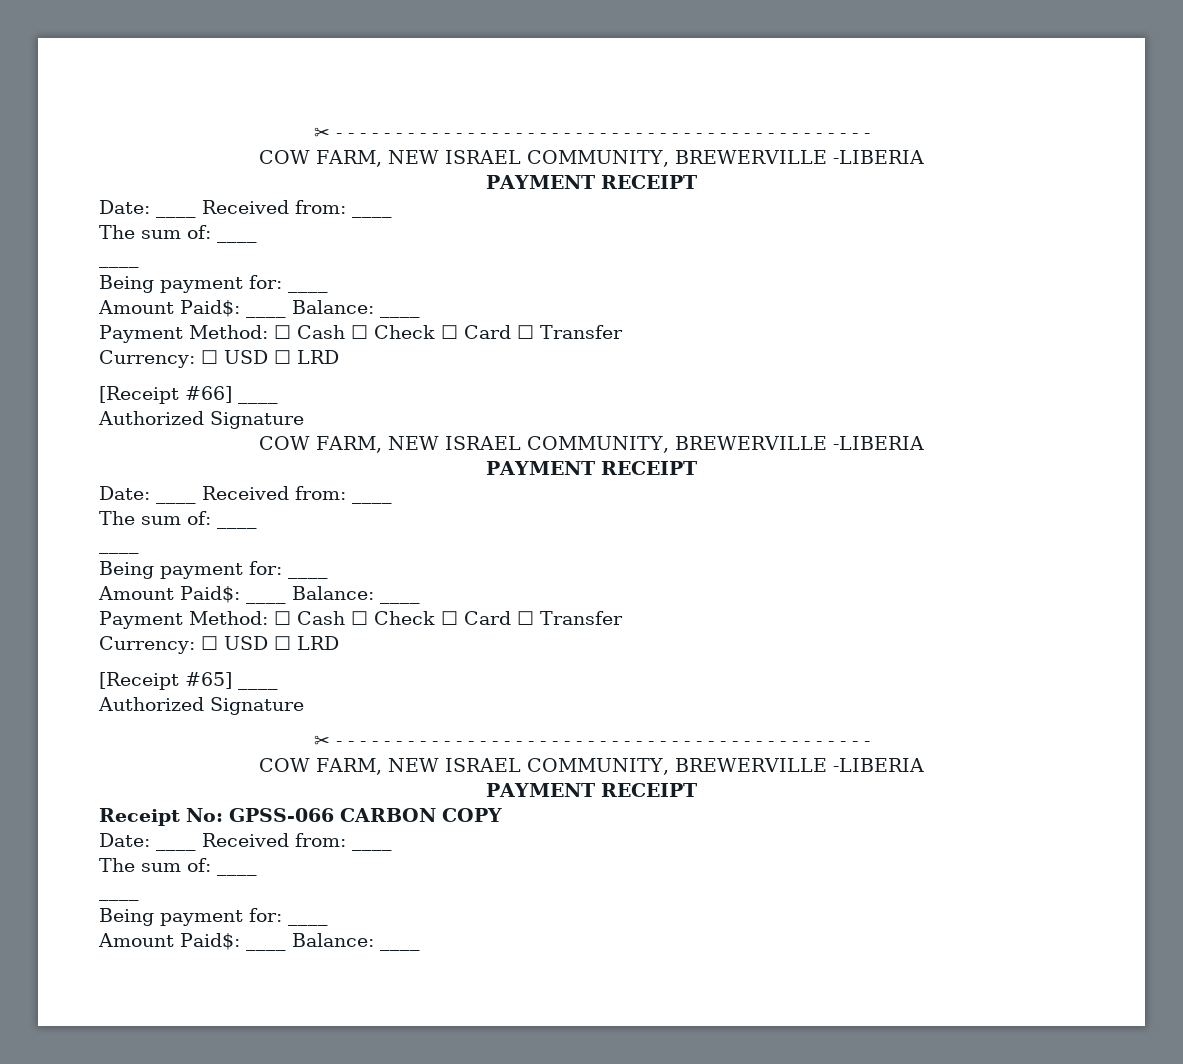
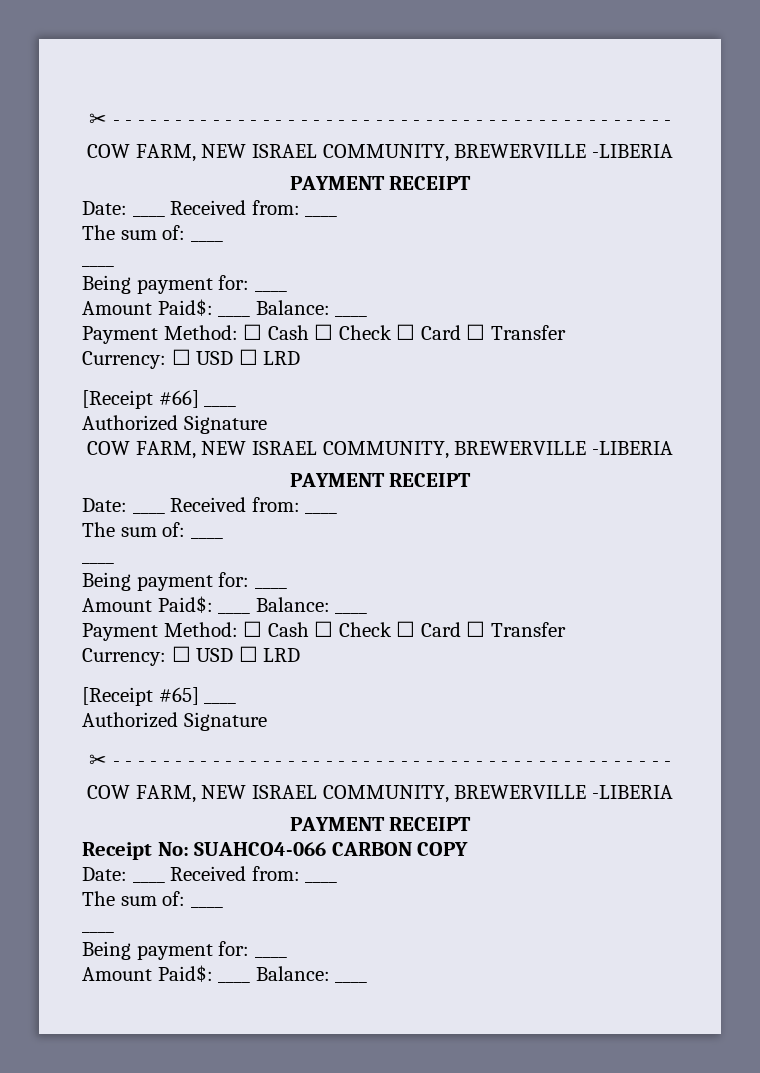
- Receipt No: GPSS-066 CARBON COPY
+ Receipt No: SUAHCO4-066 CARBON COPY

